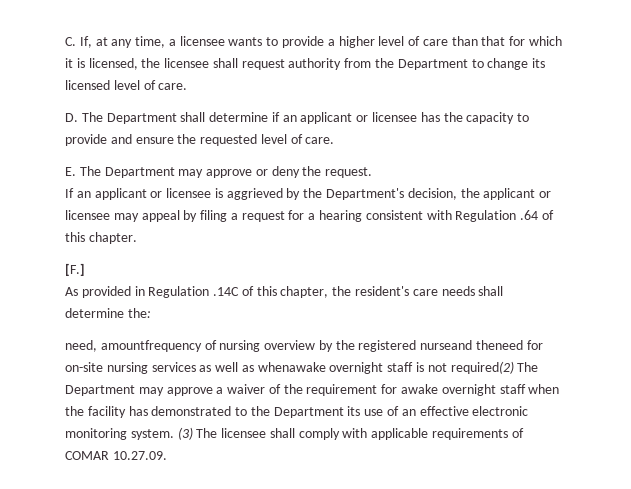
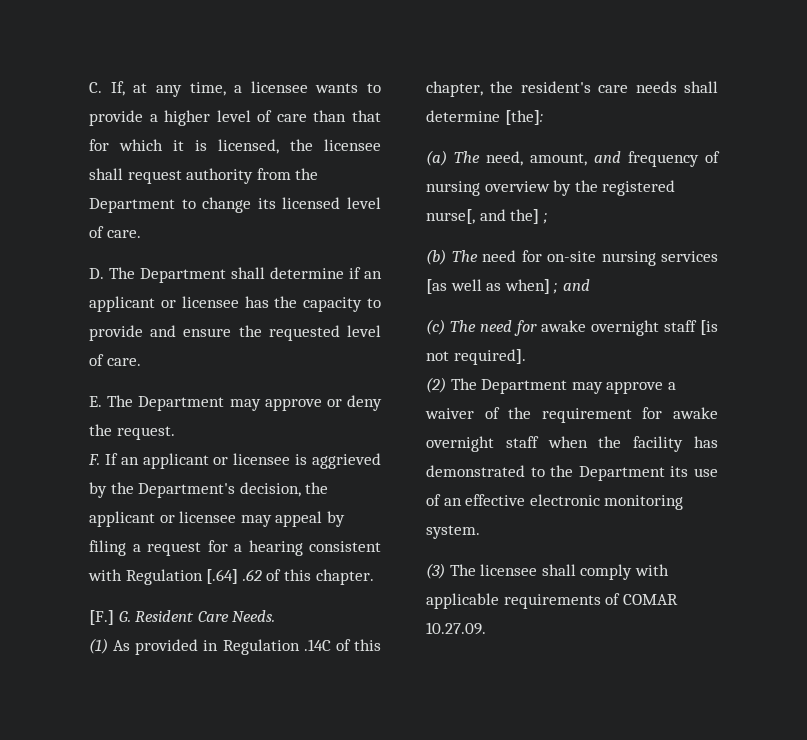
- If an applicant or licensee is aggrieved by the Department's decision, the applicant or licensee may appeal by filing a request for a hearing consistent with Regulation .64 of this chapter.
+ F. If an applicant or licensee is aggrieved by the Department's decision, the applicant or licensee may appeal by filing a request for a hearing consistent with Regulation [.64] .62 of this chapter.
- [F.]
- As provided in Regulation .14C of this chapter, the resident's care needs shall determine the:
- need, amountfrequency of nursing overview by the registered nurseand theneed for on-site nursing services as well as whenawake overnight staff is not required(2) The Department may approve a waiver of the requirement for awake overnight staff when the facility has demonstrated to the Department its use of an effective electronic monitoring system. (3) The licensee shall comply with applicable requirements of COMAR 10.27.09.
+ [F.] G. Resident Care Needs.
+ (1) As provided in Regulation .14C of this chapter, the resident's care needs shall determine [the]:
+ (a) The need, amount, and frequency of nursing overview by the registered nurse[, and the] ;
+ (b) The need for on-site nursing services [as well as when] ; and
+ (c) The need for awake overnight staff [is not required].
+ (2) The Department may approve a waiver of the requirement for awake overnight staff when the facility has demonstrated to the Department its use of an effective electronic monitoring system.
+ (3) The licensee shall comply with applicable requirements of COMAR 10.27.09.

